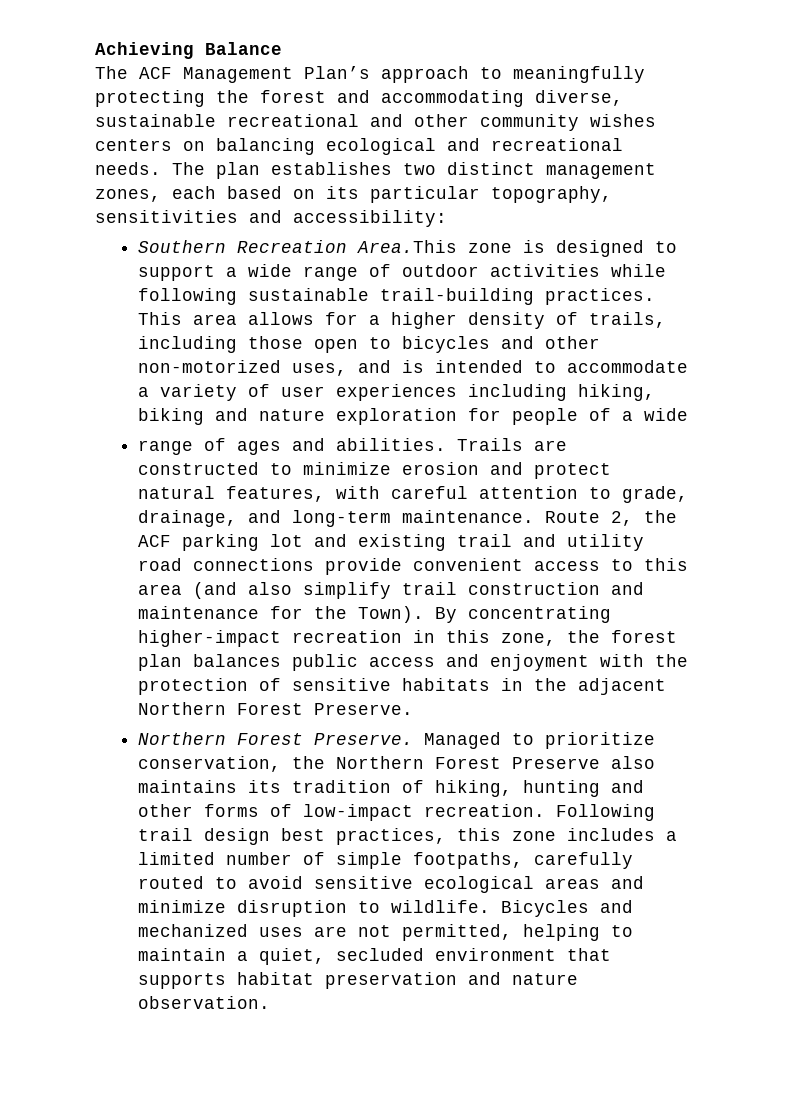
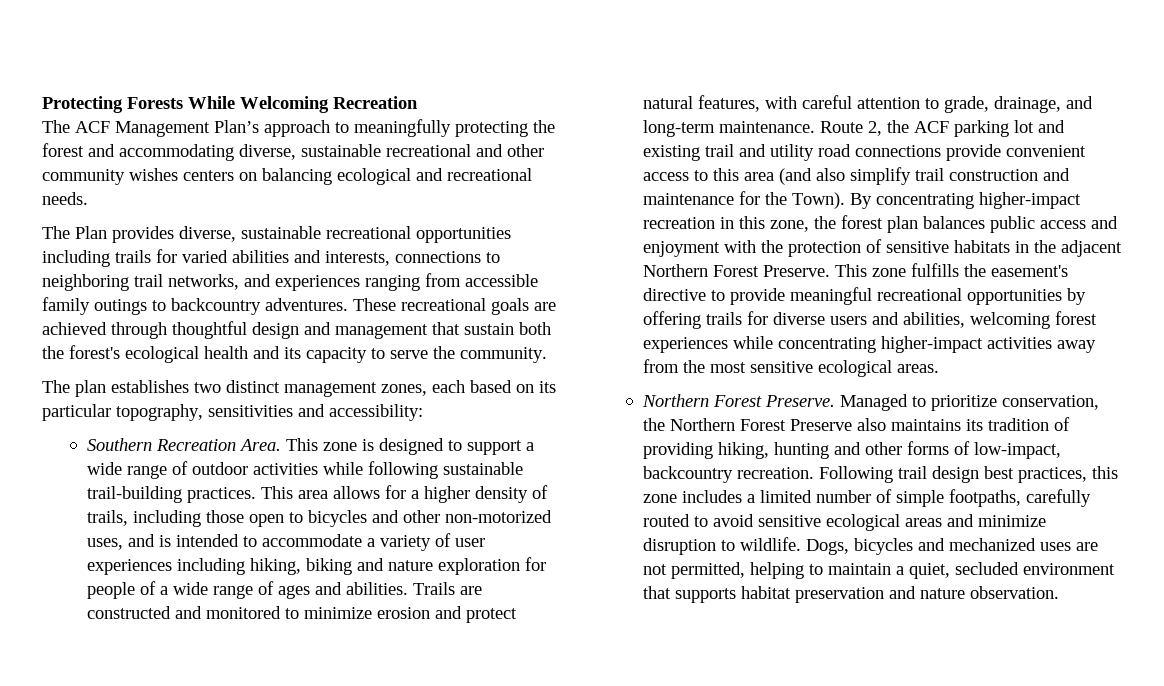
- Achieving Balance
+ Protecting Forests While Welcoming Recreation
- The ACF Management Plan’s approach to meaningfully protecting the forest and accommodating diverse, sustainable recreational and other community wishes centers on balancing ecological and recreational needs. The plan establishes two distinct management zones, each based on its particular topography, sensitivities and accessibility:
+ The ACF Management Plan’s approach to meaningfully protecting the forest and accommodating diverse, sustainable recreational and other community wishes centers on balancing ecological and recreational needs.
+ The Plan provides diverse, sustainable recreational opportunities including trails for varied abilities and interests, connections to neighboring trail networks, and experiences ranging from accessible family outings to backcountry adventures. These recreational goals are achieved through thoughtful design and management that sustain both the forest's ecological health and its capacity to serve the community.
+ The plan establishes two distinct management zones, each based on its particular topography, sensitivities and accessibility:
- Southern Recreation Area.This zone is designed to support a wide range of outdoor activities while following sustainable trail-building practices.
+ Southern Recreation Area. This zone is designed to support a wide range of outdoor activities while following sustainable trail-building practices.
- This area allows for a higher density of trails, including those open to bicycles and other non-motorized uses, and is intended to accommodate a variety of user experiences including hiking, biking and nature exploration for people of a wide
- range of ages and abilities.
+ This area allows for a higher density of trails, including those open to bicycles and other non-motorized uses, and is intended to accommodate a variety of user experiences including hiking, biking and nature exploration for people of a wide range of ages and abilities.
- Trails are constructed to minimize erosion and protect natural features, with careful attention to grade, drainage, and long-term maintenance.
+ Trails are constructed and monitored to minimize erosion and protect natural features, with careful attention to grade, drainage, and long-term maintenance.
+ This zone fulfills the easement's directive to provide meaningful recreational opportunities by offering trails for diverse users and abilities, welcoming forest experiences while concentrating higher-impact activities away from the most sensitive ecological areas.
- Managed to prioritize conservation, the Northern Forest Preserve also maintains its tradition of hiking, hunting and other forms of low-impact recreation.
+ Managed to prioritize conservation, the Northern Forest Preserve also maintains its tradition of providing hiking, hunting and other forms of low-impact, backcountry recreation.
- Bicycles and mechanized uses are not permitted, helping to maintain a quiet, secluded environment that supports habitat preservation and nature observation.
+ Dogs, bicycles and mechanized uses are not permitted, helping to maintain a quiet, secluded environment that supports habitat preservation and nature observation.

